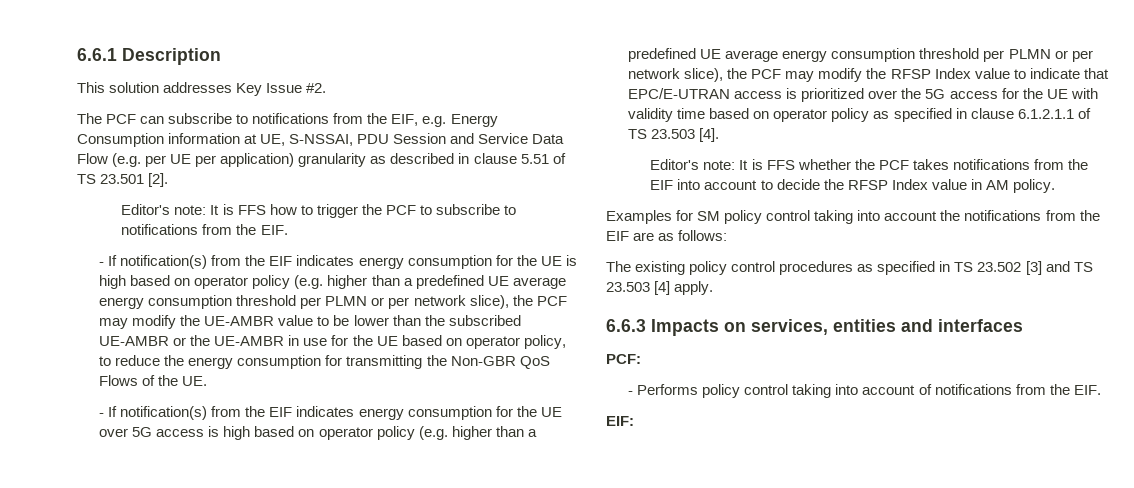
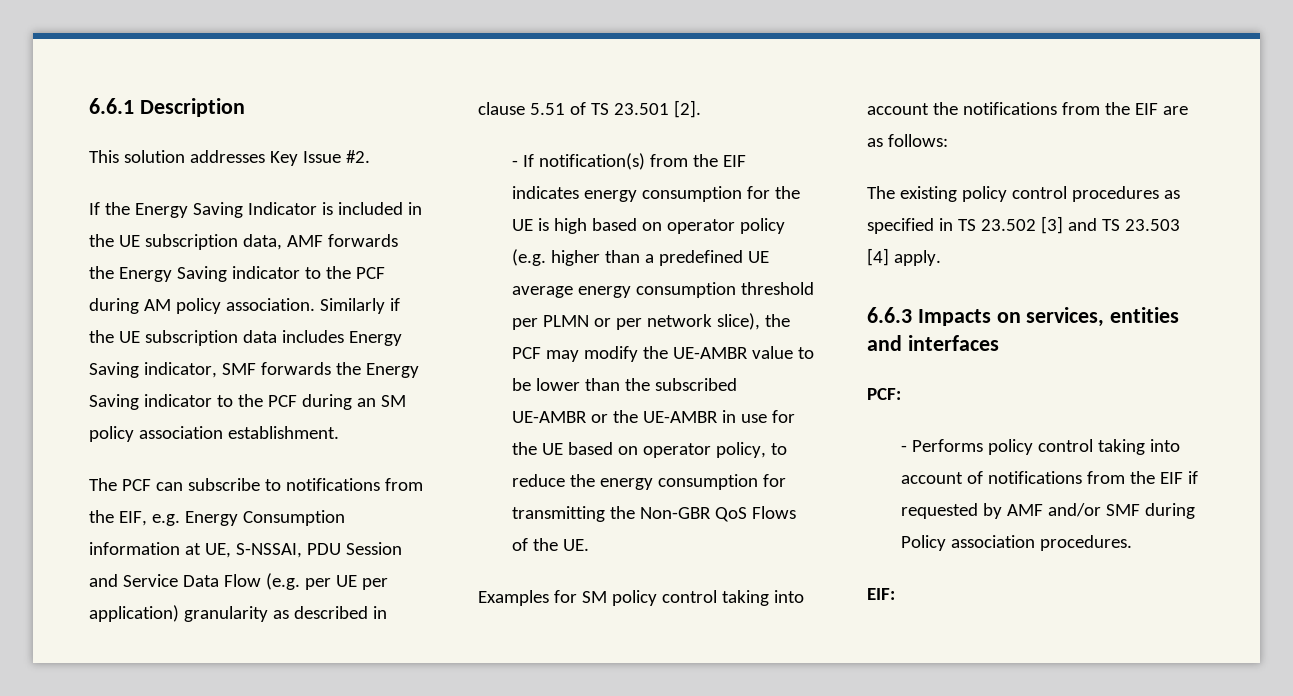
+ If the Energy Saving Indicator is included in the UE subscription data, AMF forwards the Energy Saving indicator to the PCF during AM policy association. Similarly if the UE subscription data includes Energy Saving indicator, SMF forwards the Energy Saving indicator to the PCF during an SM policy association establishment.
- Editor's note: It is FFS how to trigger the PCF to subscribe to notifications from the EIF.
- - If notification(s) from the EIF indicates energy consumption for the UE over 5G access is high based on operator policy (e.g. higher than a predefined UE average energy consumption threshold per PLMN or per network slice), the PCF may modify the RFSP Index value to indicate that EPC/E-UTRAN access is prioritized over the 5G access for the UE with validity time based on operator policy as specified in clause 6.1.2.1.1 of TS 23.503 [4].
- Editor's note: It is FFS whether the PCF takes notifications from the EIF into account to decide the RFSP Index value in AM policy.
- - Performs policy control taking into account of notifications from the EIF.
+ - Performs policy control taking into account of notifications from the EIF if requested by AMF and/or SMF during Policy association procedures.

